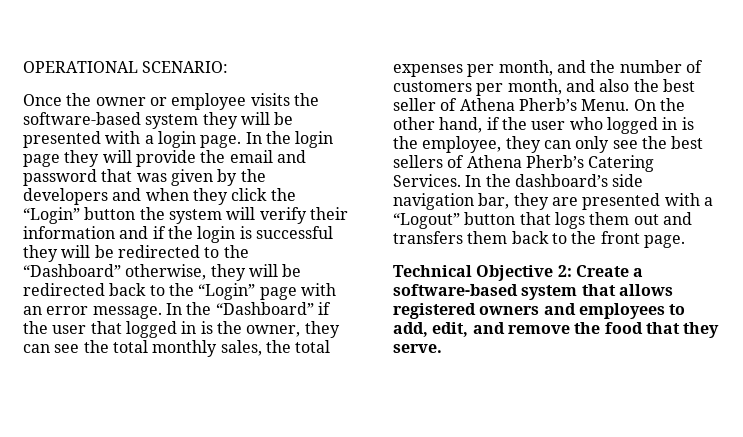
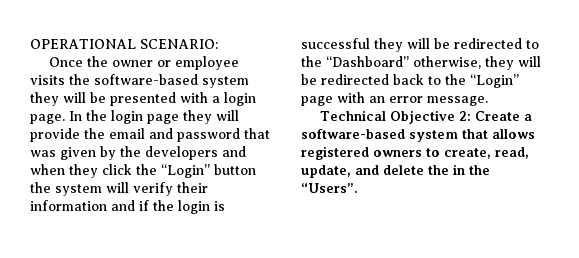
- In the “Dashboard” if the user that logged in is the owner, they can see the total monthly sales, the total expenses per month, and the number of customers per month, and also the best seller of Athena Pherb’s Menu. On the other hand, if the user who logged in is the employee, they can only see the best sellers of Athena Pherb’s Catering Services. In the dashboard’s side navigation bar, they are presented with a “Logout” button that logs them out and transfers them back to the front page.
- Technical Objective 2: Create a software-based system that allows registered owners and employees to add, edit, and remove the food that they serve.
+ Technical Objective 2: Create a software-based system that allows registered owners to create, read, update, and delete the in the “Users”.

